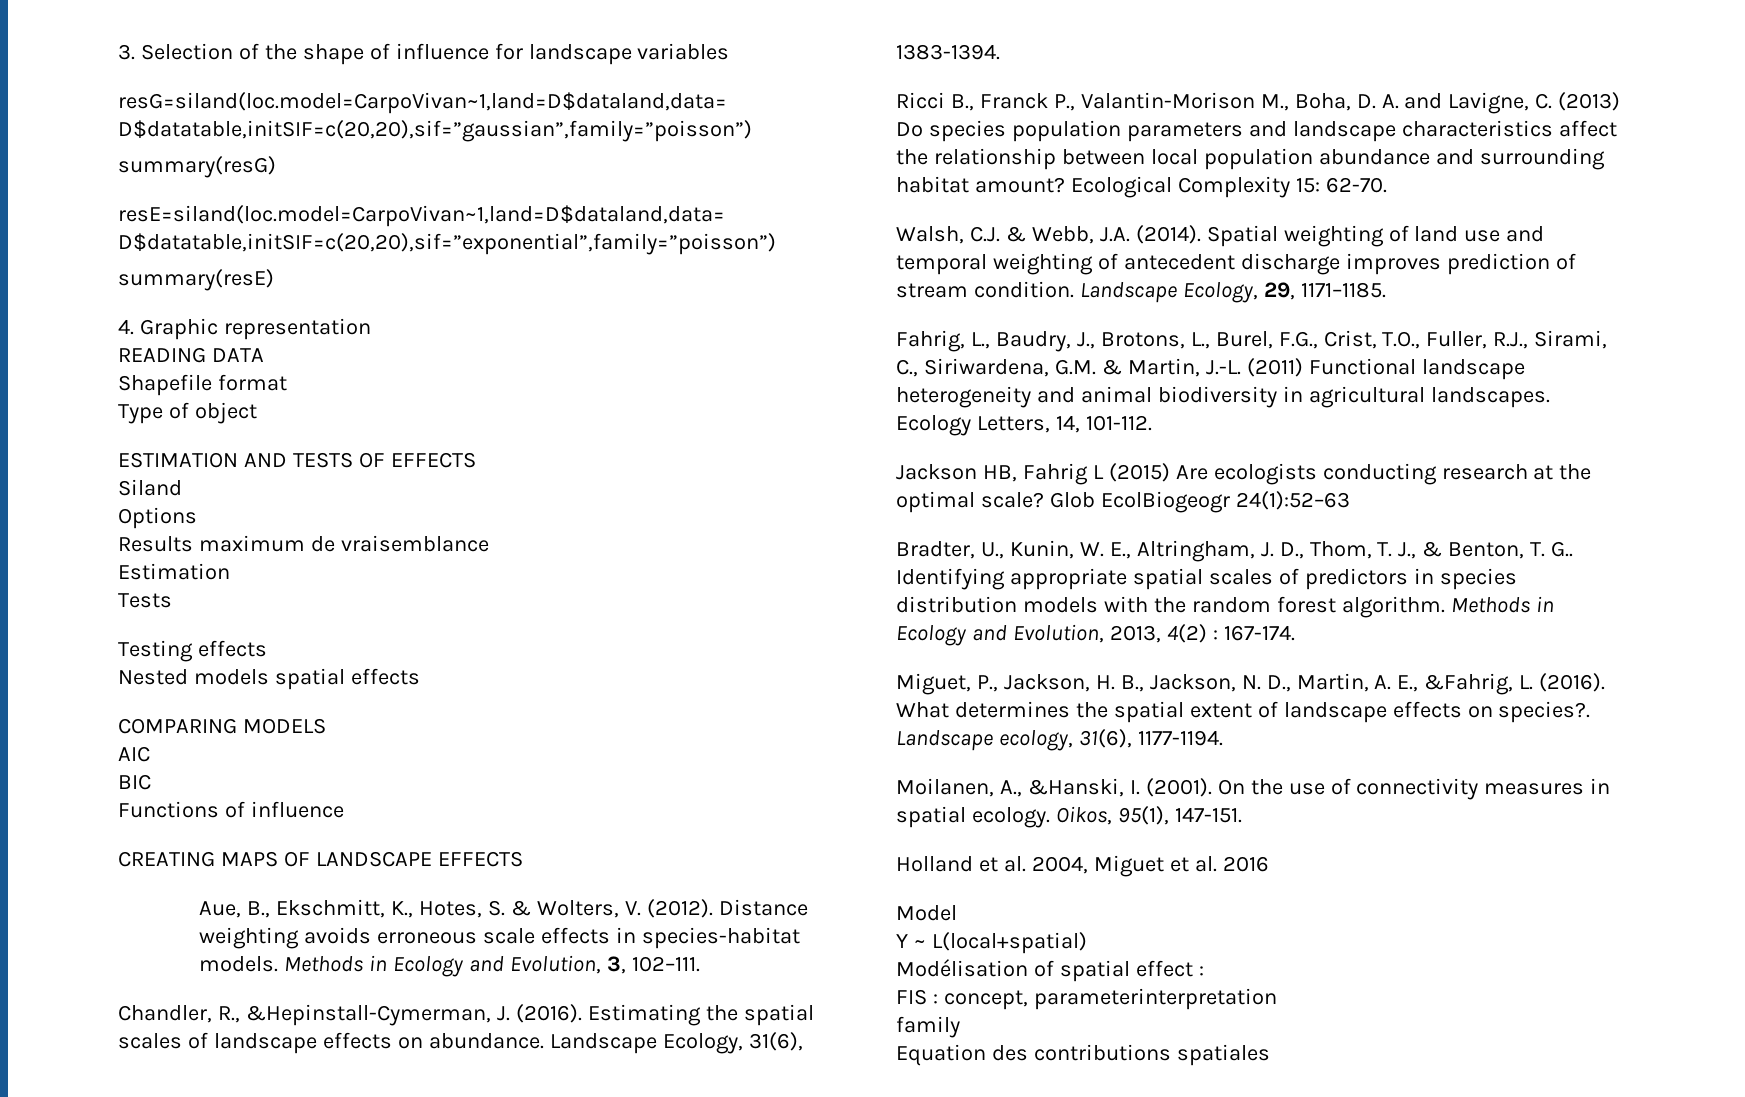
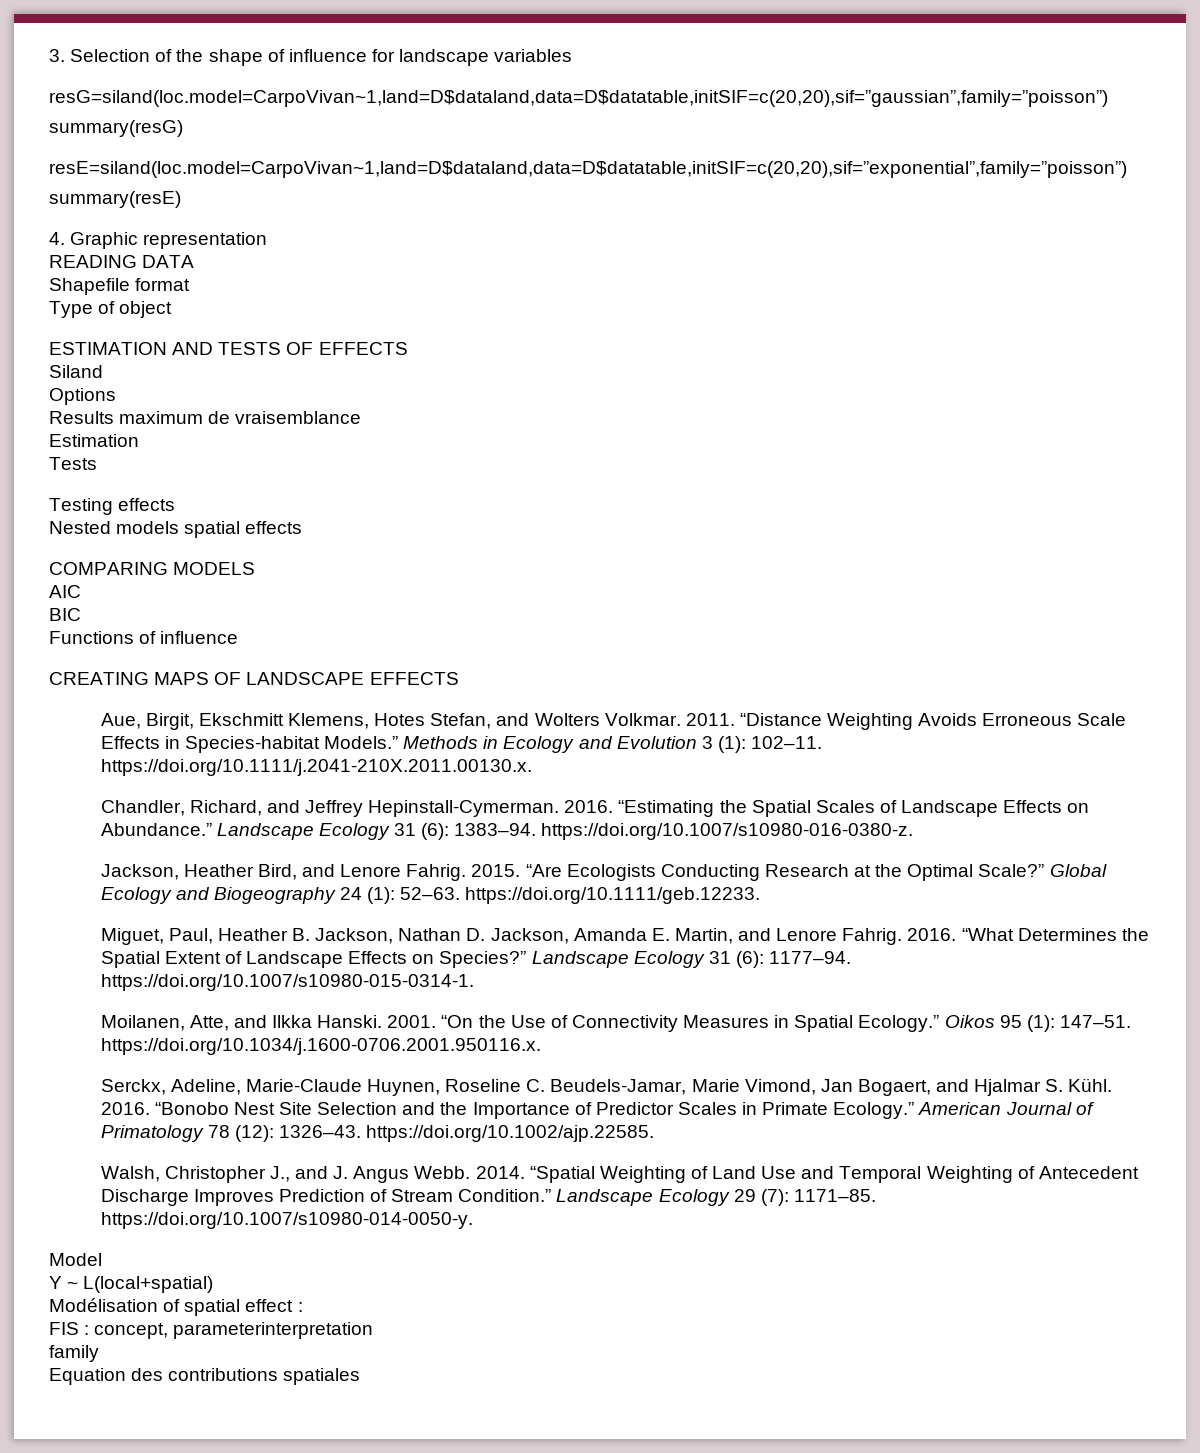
- Aue, B., Ekschmitt, K., Hotes, S. & Wolters, V. (2012). Distance weighting avoids erroneous scale effects in species-habitat models. Methods in Ecology and Evolution, 3, 102–111.
- Chandler, R., &Hepinstall-Cymerman, J. (2016). Estimating the spatial scales of landscape effects on abundance. Landscape Ecology, 31(6), 1383-1394.
- Ricci B., Franck P., Valantin-Morison M., Boha, D. A. and Lavigne, C. (2013) Do species population parameters and landscape characteristics affect the relationship between local population abundance and surrounding habitat amount? Ecological Complexity 15: 62-70.
- Walsh, C.J. & Webb, J.A. (2014). Spatial weighting of land use and temporal weighting of antecedent discharge improves prediction of stream condition. Landscape Ecology, 29, 1171–1185.
- Fahrig, L., Baudry, J., Brotons, L., Burel, F.G., Crist, T.O., Fuller, R.J., Sirami, C., Siriwardena, G.M. & Martin, J.-L. (2011) Functional landscape heterogeneity and animal biodiversity in agricultural landscapes. Ecology Letters, 14, 101-112.
- Jackson HB, Fahrig L (2015) Are ecologists conducting research at the optimal scale? Glob EcolBiogeogr 24(1):52–63
- Bradter, U., Kunin, W. E., Altringham, J. D., Thom, T. J., & Benton, T. G.. Identifying appropriate spatial scales of predictors in species distribution models with the random forest algorithm. Methods in Ecology and Evolution, 2013, 4(2) : 167-174.
- Miguet, P., Jackson, H. B., Jackson, N. D., Martin, A. E., &Fahrig, L. (2016). What determines the spatial extent of landscape effects on species?. Landscape ecology, 31(6), 1177-1194.
- Moilanen, A., &Hanski, I. (2001). On the use of connectivity measures in spatial ecology. Oikos, 95(1), 147-151.
- Holland et al. 2004, Miguet et al. 2016
+ Aue, Birgit, Ekschmitt Klemens, Hotes Stefan, and Wolters Volkmar. 2011. “Distance Weighting Avoids Erroneous Scale Effects in Species‐habitat Models.” Methods in Ecology and Evolution 3 (1): 102–11. https://doi.org/10.1111/j.2041-210X.2011.00130.x.
+ Chandler, Richard, and Jeffrey Hepinstall-Cymerman. 2016. “Estimating the Spatial Scales of Landscape Effects on Abundance.” Landscape Ecology 31 (6): 1383–94. https://doi.org/10.1007/s10980-016-0380-z.
+ Jackson, Heather Bird, and Lenore Fahrig. 2015. “Are Ecologists Conducting Research at the Optimal Scale?” Global Ecology and Biogeography 24 (1): 52–63. https://doi.org/10.1111/geb.12233.
+ Miguet, Paul, Heather B. Jackson, Nathan D. Jackson, Amanda E. Martin, and Lenore Fahrig. 2016. “What Determines the Spatial Extent of Landscape Effects on Species?” Landscape Ecology 31 (6): 1177–94. https://doi.org/10.1007/s10980-015-0314-1.
+ Moilanen, Atte, and Ilkka Hanski. 2001. “On the Use of Connectivity Measures in Spatial Ecology.” Oikos 95 (1): 147–51. https://doi.org/10.1034/j.1600-0706.2001.950116.x.
+ Serckx, Adeline, Marie-Claude Huynen, Roseline C. Beudels-Jamar, Marie Vimond, Jan Bogaert, and Hjalmar S. Kühl. 2016. “Bonobo Nest Site Selection and the Importance of Predictor Scales in Primate Ecology.” American Journal of Primatology 78 (12): 1326–43. https://doi.org/10.1002/ajp.22585.
+ Walsh, Christopher J., and J. Angus Webb. 2014. “Spatial Weighting of Land Use and Temporal Weighting of Antecedent Discharge Improves Prediction of Stream Condition.” Landscape Ecology 29 (7): 1171–85. https://doi.org/10.1007/s10980-014-0050-y.

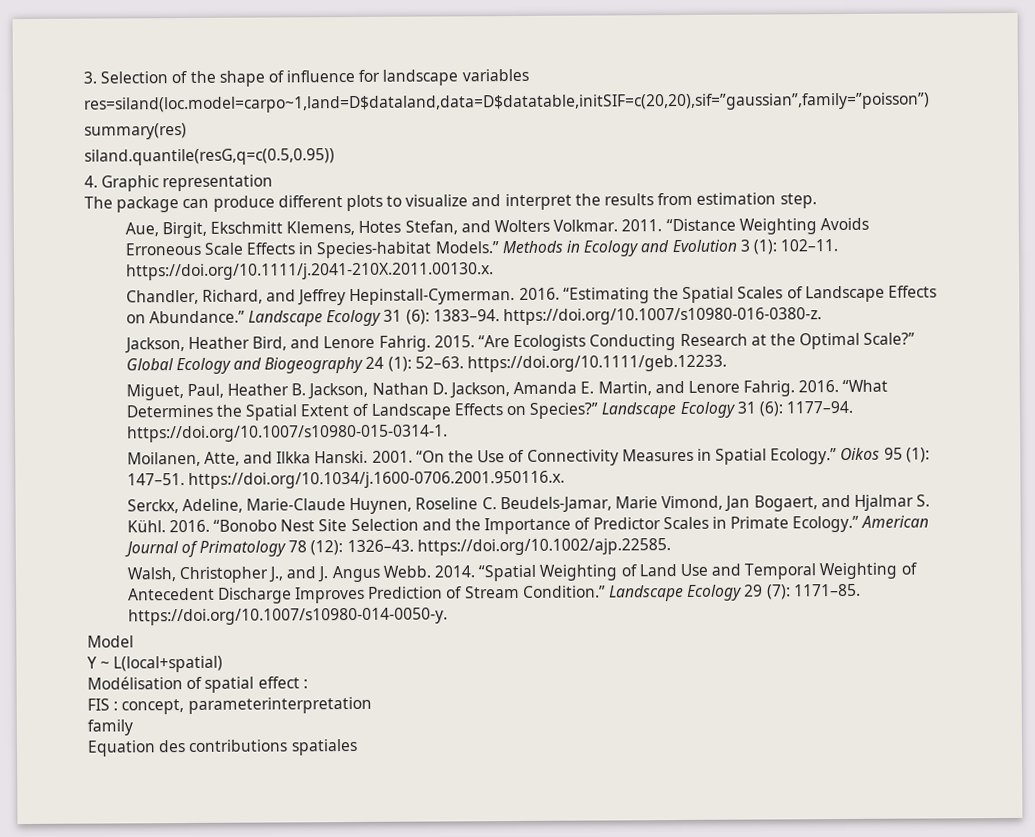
- resG=siland(loc.model=CarpoVivan~1,land=D$dataland,data=D$datatable,initSIF=c(20,20),sif=”gaussian”,family=”poisson”)
- summary(resG)
- resE=siland(loc.model=CarpoVivan~1,land=D$dataland,data=D$datatable,initSIF=c(20,20),sif=”exponential”,family=”poisson”)
- summary(resE)
+ res=siland(loc.model=carpo~1,land=D$dataland,data=D$datatable,initSIF=c(20,20),sif=”gaussian”,family=”poisson”)
+ summary(res)
+ siland.quantile(resG,q=c(0.5,0.95))
- READING DATA
- Shapefile format
- Type of object
- ESTIMATION AND TESTS OF EFFECTS
- Siland
- Options
- Results maximum de vraisemblance
- Estimation
- Tests
- Testing effects
- Nested models spatial effects
- COMPARING MODELS
- AIC
- BIC
- Functions of influence
- CREATING MAPS OF LANDSCAPE EFFECTS
+ The package can produce different plots to visualize and interpret the results from estimation step.

